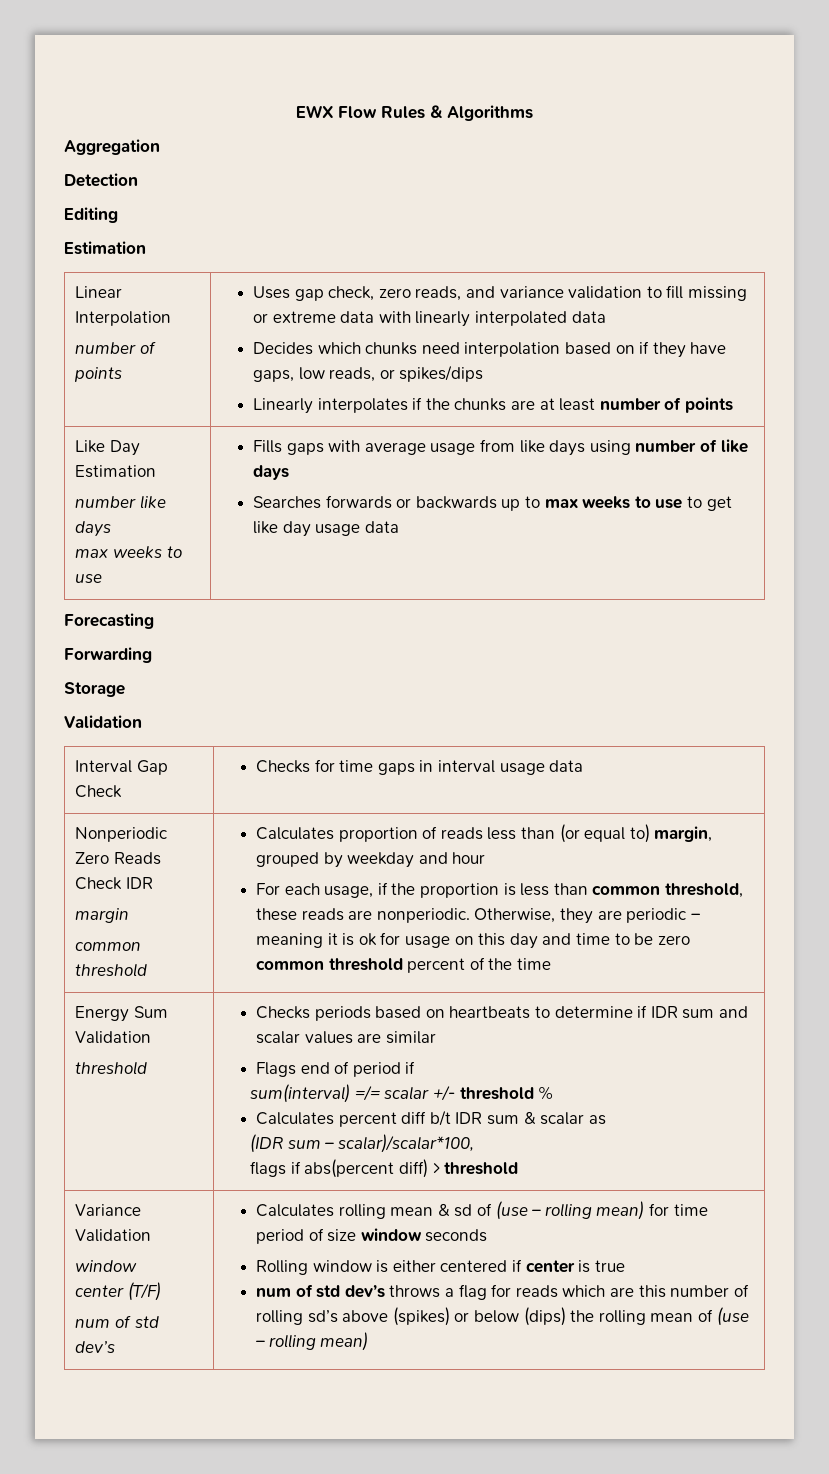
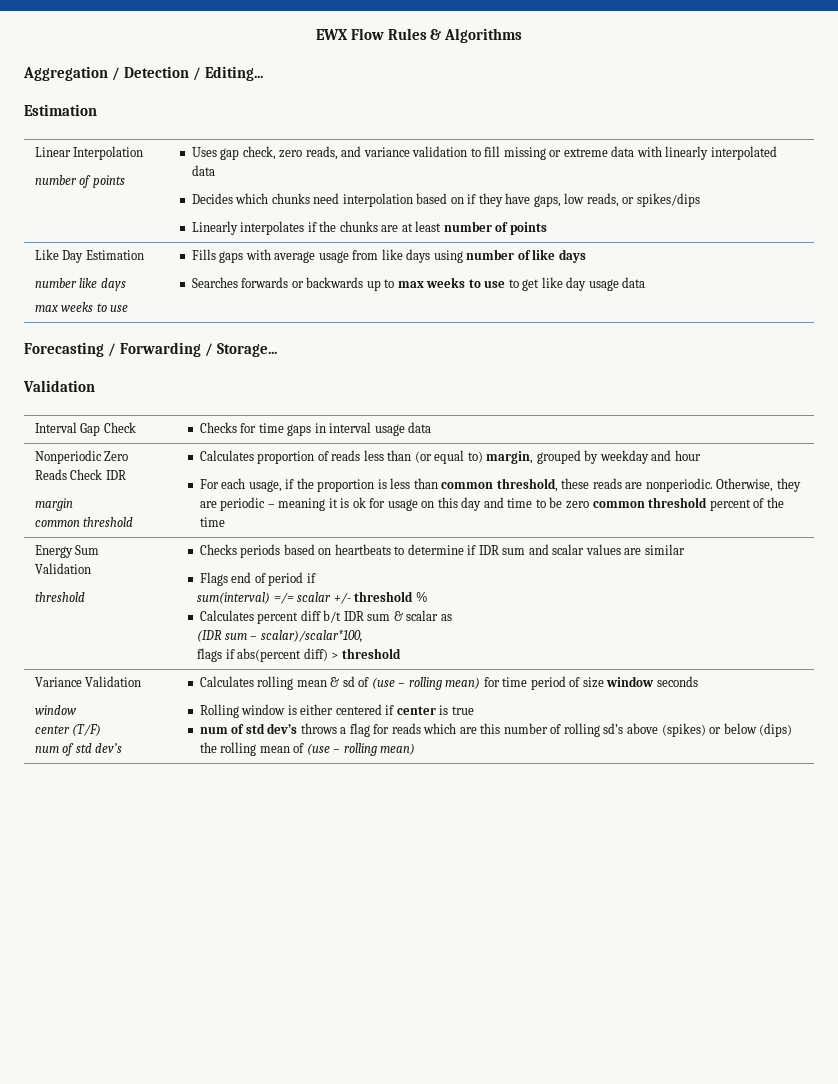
- Aggregation
- Detection
- Editing
+ Aggregation / Detection / Editing...
- Forecasting
- Forwarding
- Storage
+ Forecasting / Forwarding / Storage...

